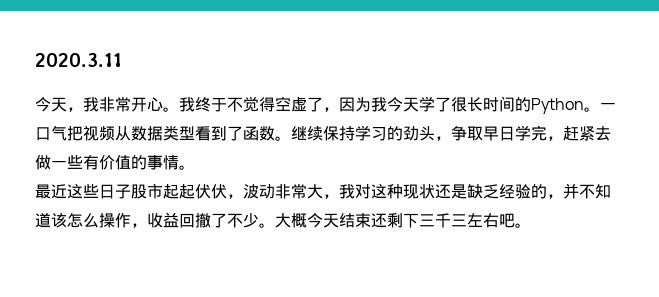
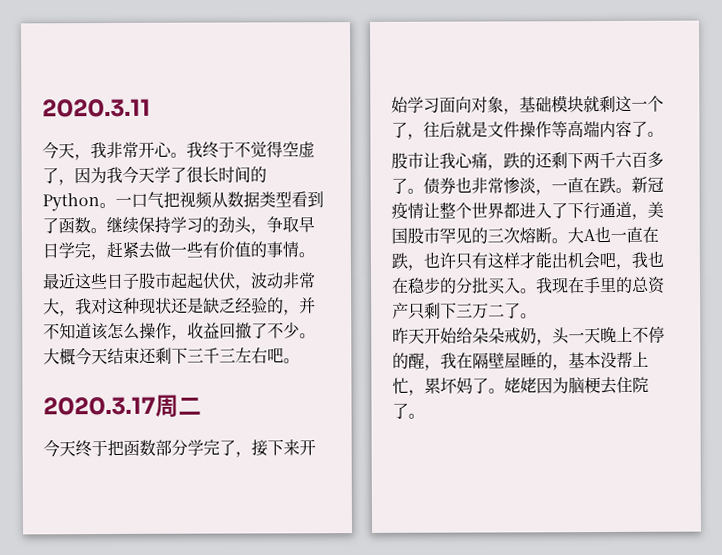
+ 2020.3.17周二
+ 今天终于把函数部分学完了，接下来开始学习面向对象，基础模块就剩这一个了，往后就是文件操作等高端内容了。
+ 股市让我心痛，跌的还剩下两千六百多了。债券也非常惨淡，一直在跌。新冠疫情让整个世界都进入了下行通道，美国股市罕见的三次熔断。大A也一直在跌，也许只有这样才能出机会吧，我也在稳步的分批买入。我现在手里的总资产只剩下三万二了。
+ 昨天开始给朵朵戒奶，头一天晚上不停的醒，我在隔壁屋睡的，基本没帮上忙，累坏妈了。姥姥因为脑梗去住院了。

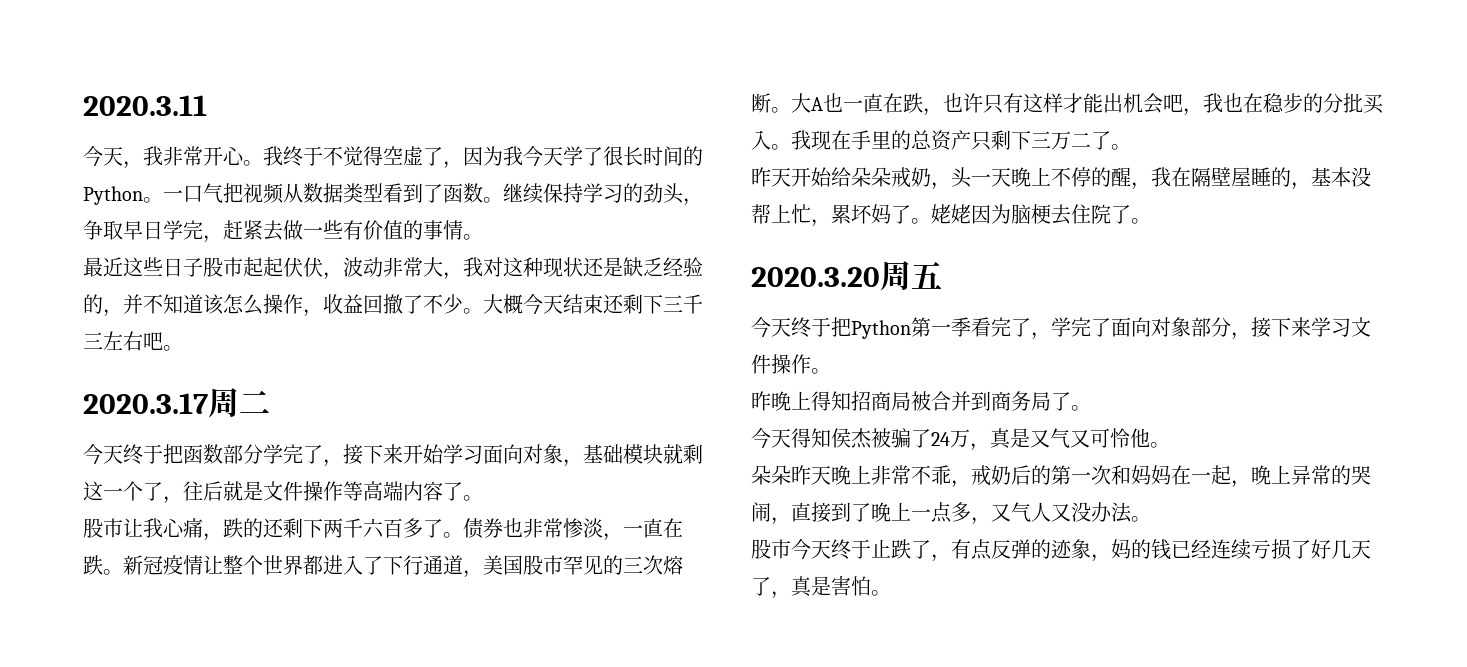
+ 2020.3.20周五
+ 今天终于把Python第一季看完了，学完了面向对象部分，接下来学习文件操作。
+ 昨晚上得知招商局被合并到商务局了。
+ 今天得知侯杰被骗了24万，真是又气又可怜他。
+ 朵朵昨天晚上非常不乖，戒奶后的第一次和妈妈在一起，晚上异常的哭闹，直接到了晚上一点多，又气人又没办法。
+ 股市今天终于止跌了，有点反弹的迹象，妈的钱已经连续亏损了好几天了，真是害怕。

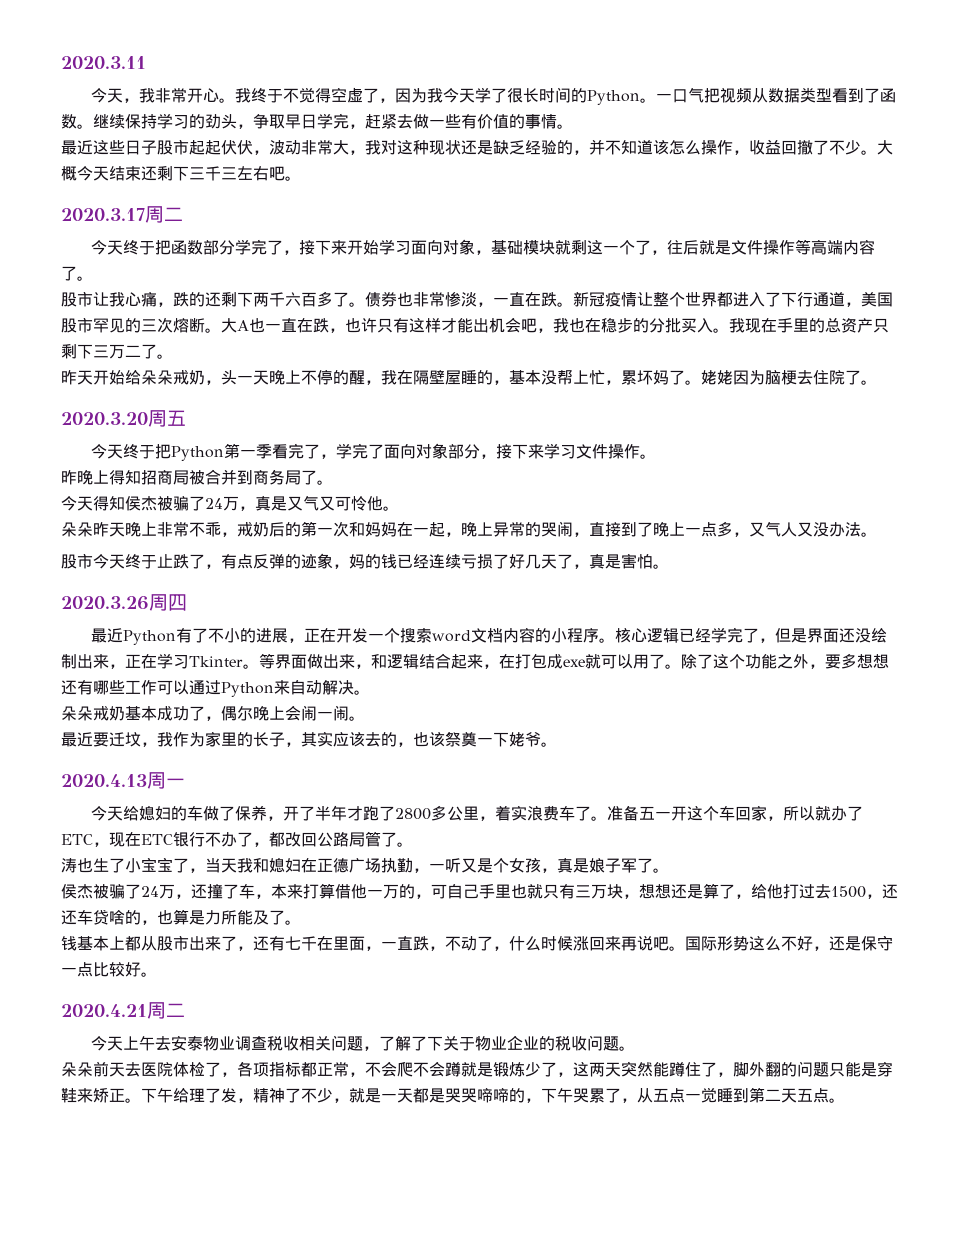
+ 2020.3.26周四
+ 最近Python有了不小的进展，正在开发一个搜索word文档内容的小程序。核心逻辑已经学完了，但是界面还没绘制出来，正在学习Tkinter。等界面做出来，和逻辑结合起来，在打包成exe就可以用了。除了这个功能之外，要多想想还有哪些工作可以通过Python来自动解决。
+ 朵朵戒奶基本成功了，偶尔晚上会闹一闹。
+ 最近要迁坟，我作为家里的长子，其实应该去的，也该祭奠一下姥爷。
+ 2020.4.13周一
+ 今天给媳妇的车做了保养，开了半年才跑了2800多公里，着实浪费车了。准备五一开这个车回家，所以就办了ETC，现在ETC银行不办了，都改回公路局管了。
+ 涛也生了小宝宝了，当天我和媳妇在正德广场执勤，一听又是个女孩，真是娘子军了。
+ 侯杰被骗了24万，还撞了车，本来打算借他一万的，可自己手里也就只有三万块，想想还是算了，给他打过去1500，还还车贷啥的，也算是力所能及了。
+ 钱基本上都从股市出来了，还有七千在里面，一直跌，不动了，什么时候涨回来再说吧。国际形势这么不好，还是保守一点比较好。
+ 2020.4.21周二
+ 今天上午去安泰物业调查税收相关问题，了解了下关于物业企业的税收问题。
+ 朵朵前天去医院体检了，各项指标都正常，不会爬不会蹲就是锻炼少了，这两天突然能蹲住了，脚外翻的问题只能是穿鞋来矫正。下午给理了发，精神了不少，就是一天都是哭哭啼啼的，下午哭累了，从五点一觉睡到第二天五点。

